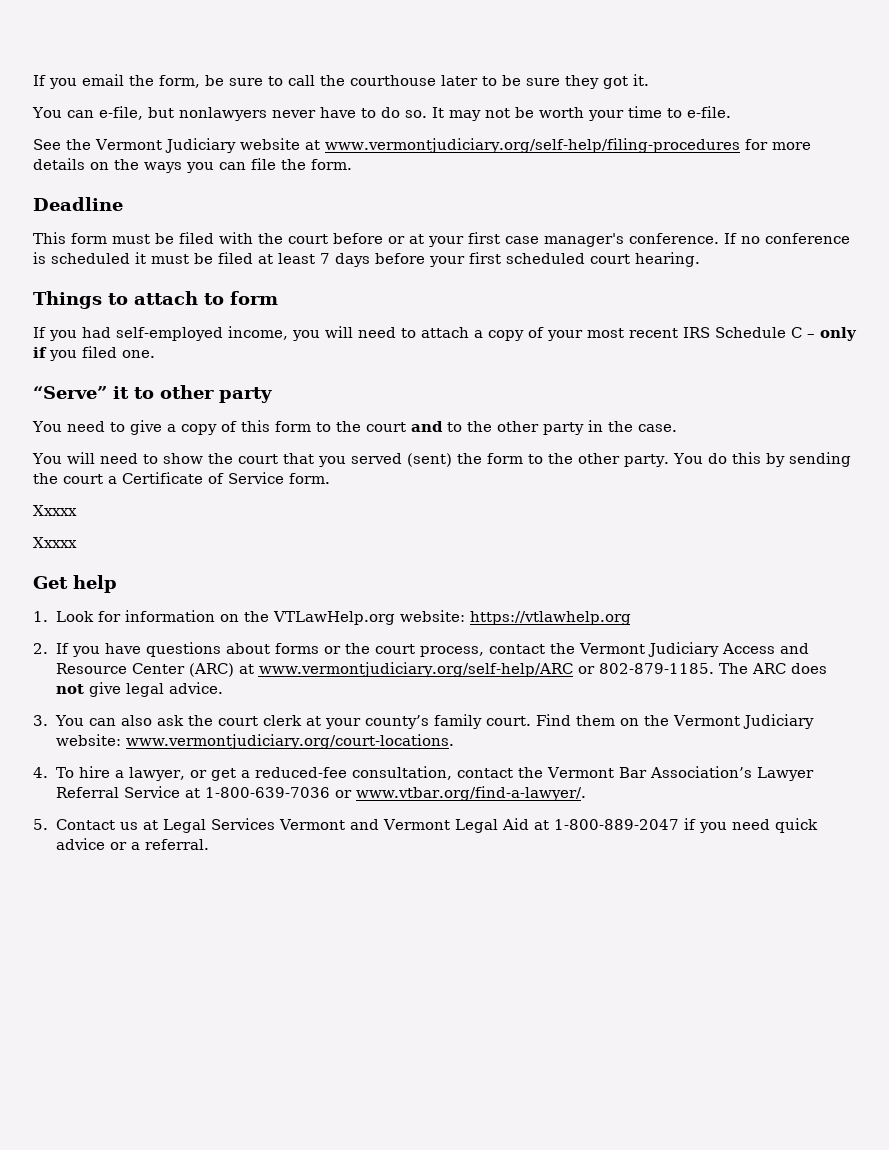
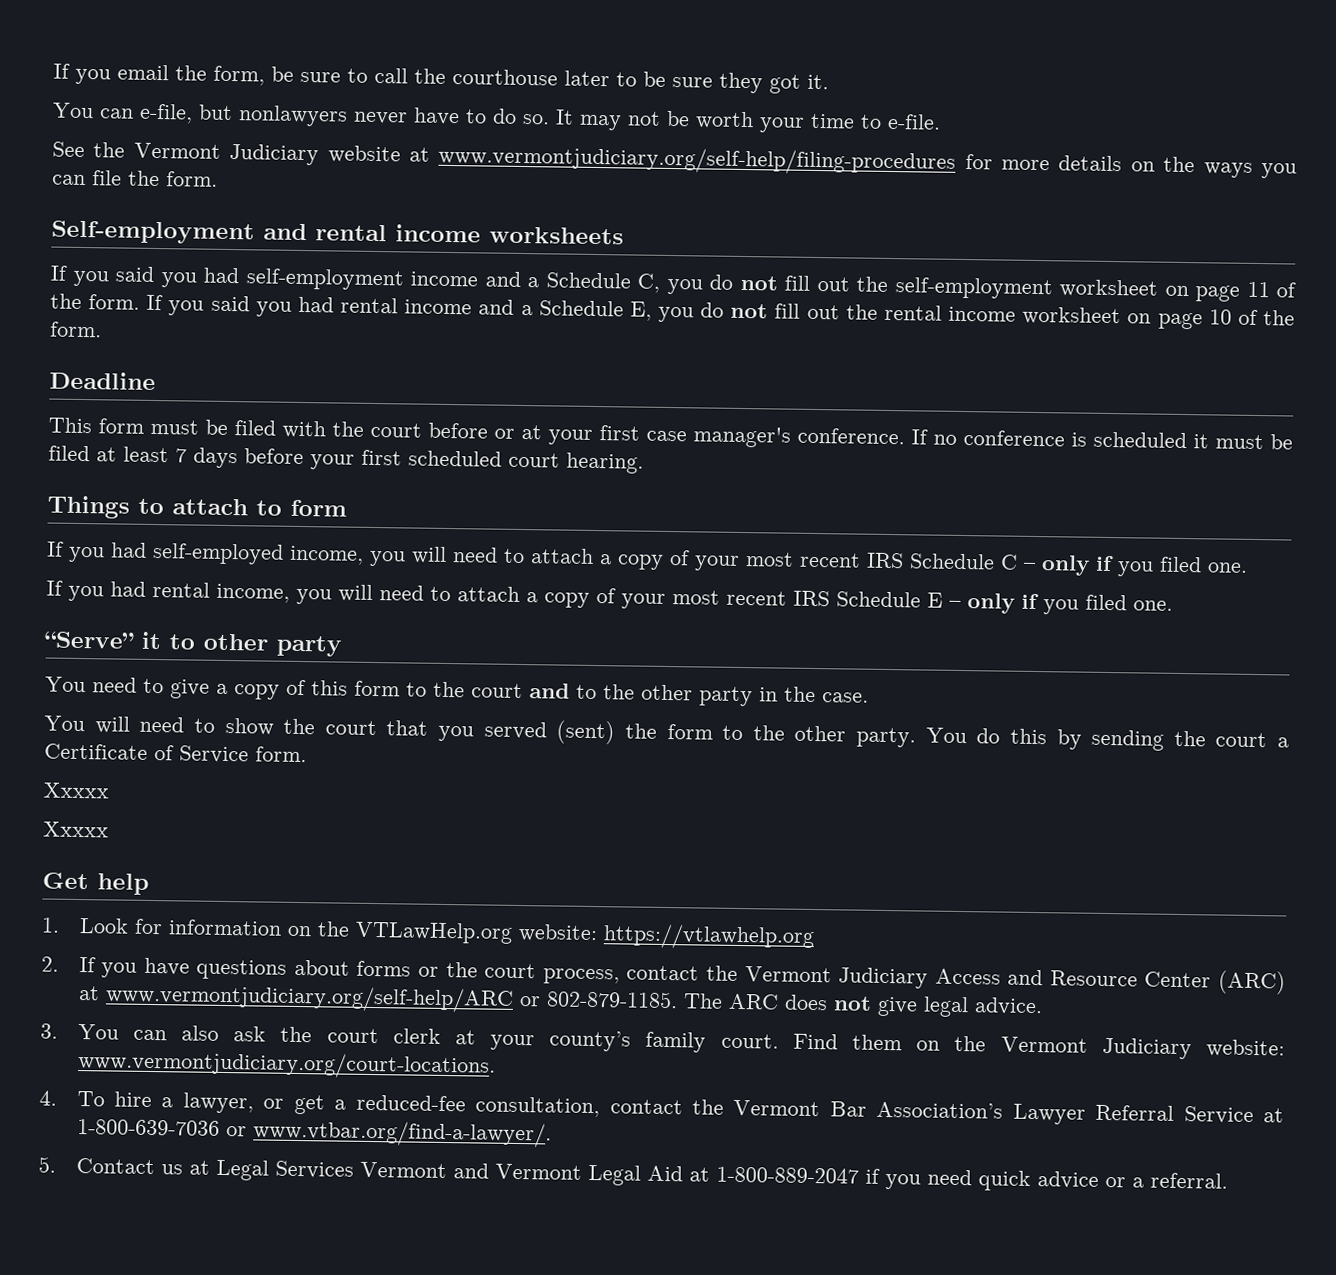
+ Self-employment and rental income worksheets
+ If you said you had self-employment income and a Schedule C, you do not fill out the self-employment worksheet on page 11 of the form. If you said you had rental income and a Schedule E, you do not fill out the rental income worksheet on page 10 of the form.
+ If you had rental income, you will need to attach a copy of your most recent IRS Schedule E – only if you filed one.

